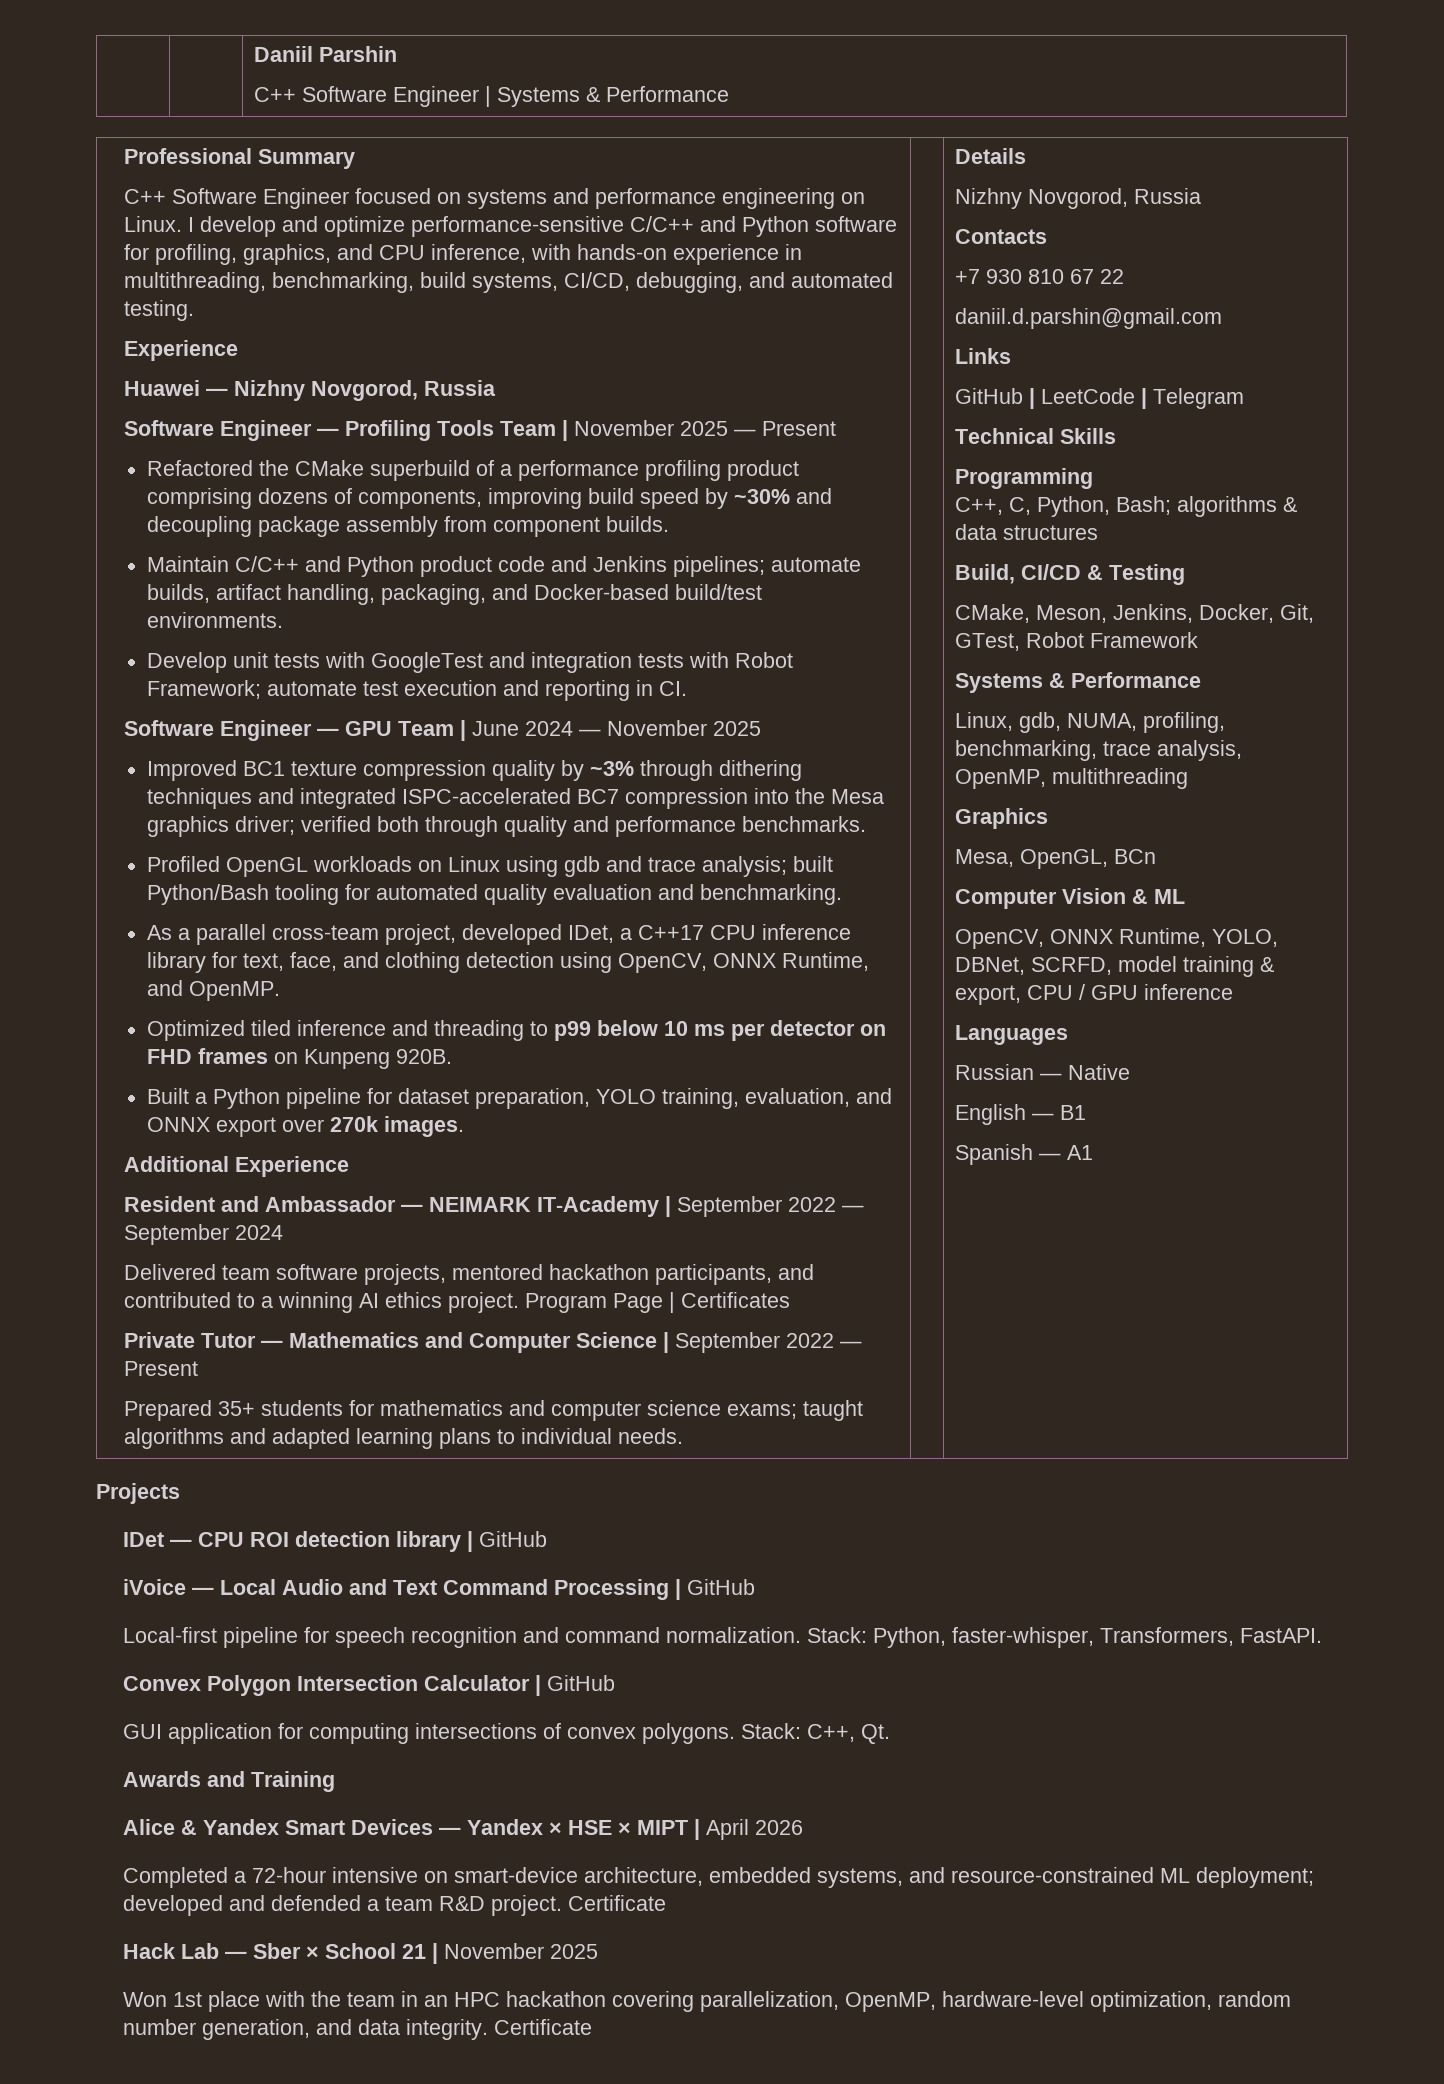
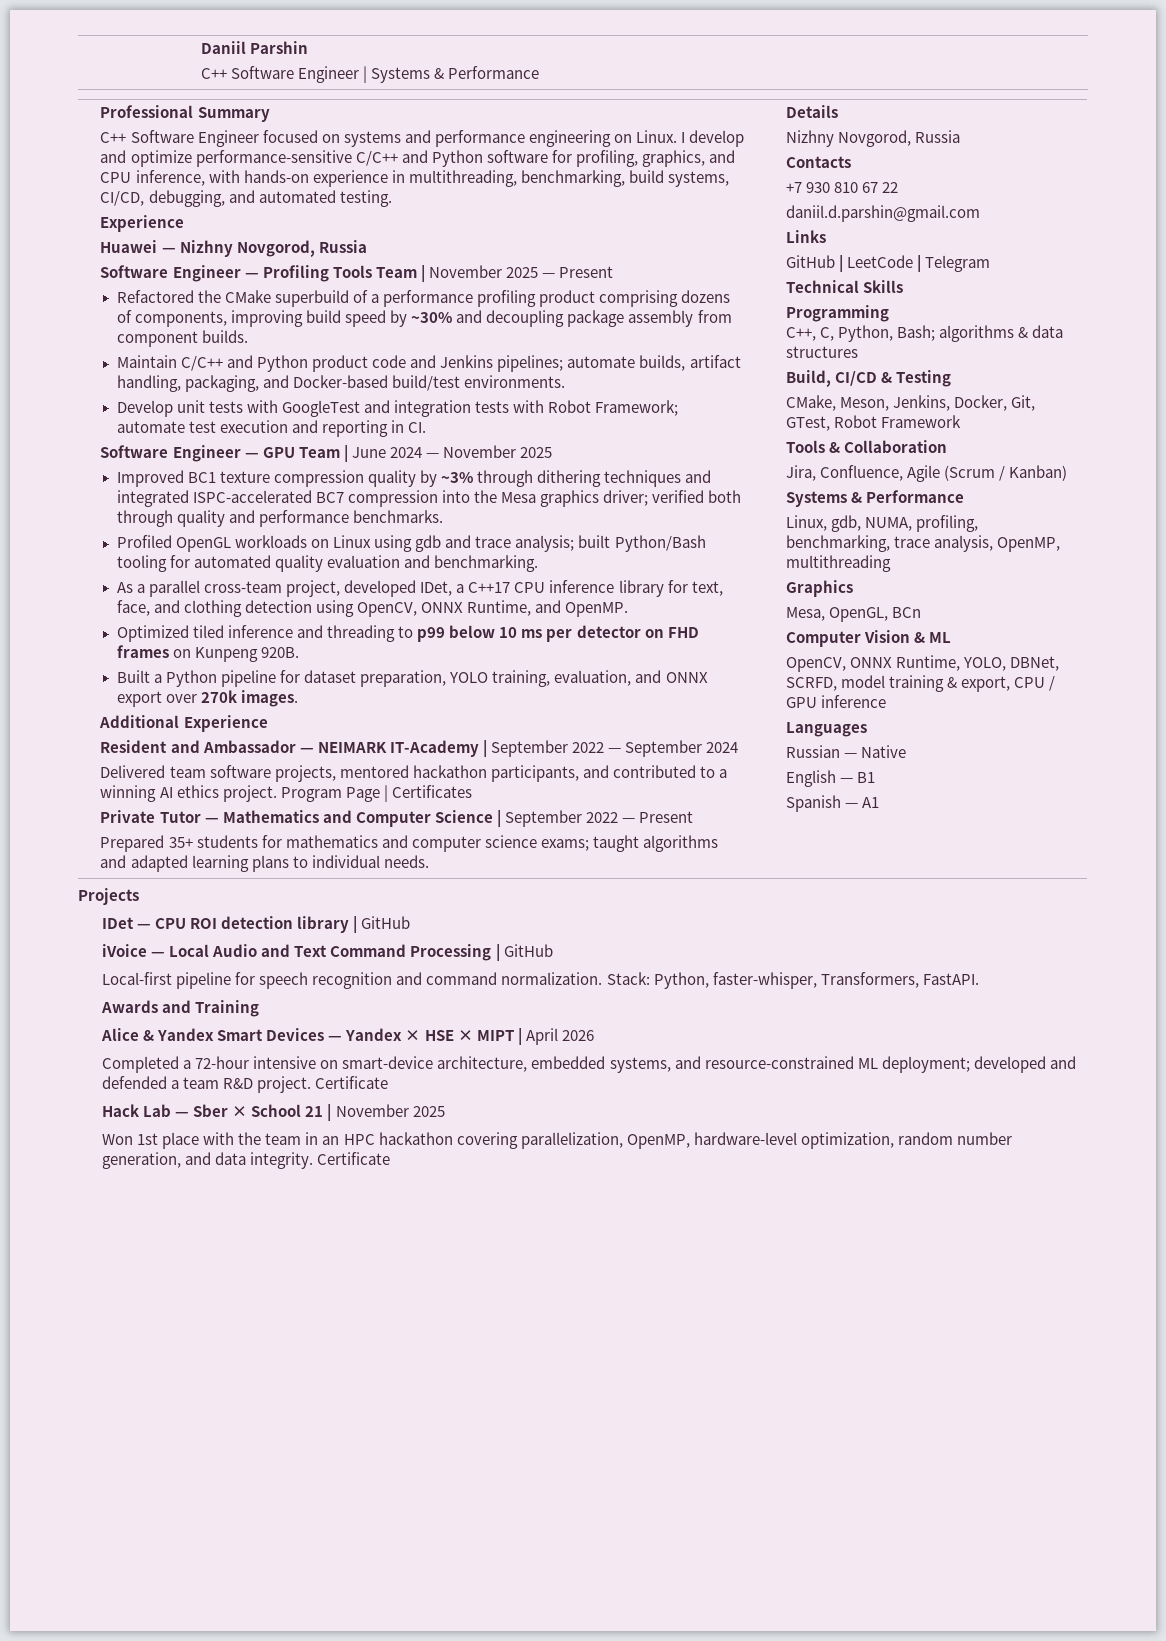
+ Tools & Collaboration
+ Jira, Confluence, Agile (Scrum / Kanban)
- Convex Polygon Intersection Calculator | GitHub
- GUI application for computing intersections of convex polygons. Stack: C++, Qt.

